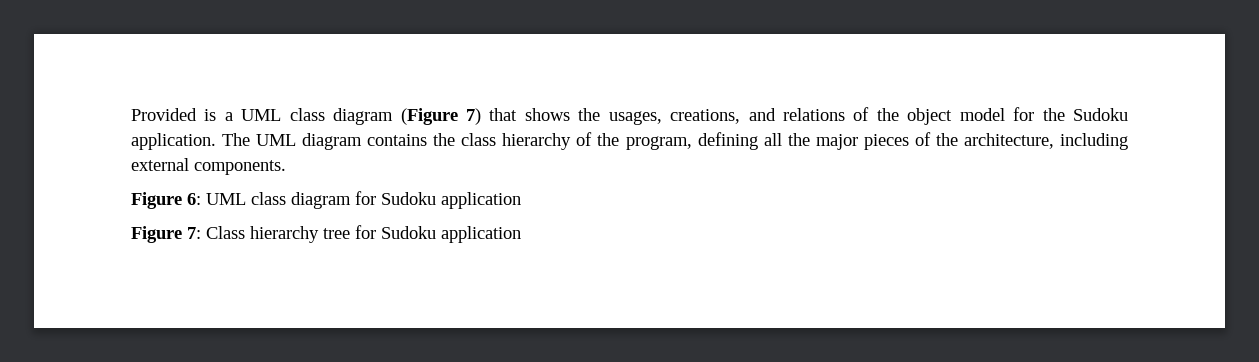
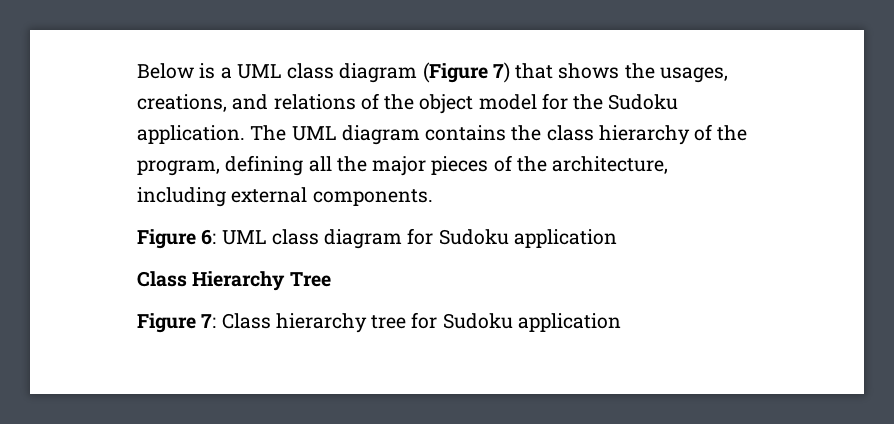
- Provided is a UML class diagram (Figure 7) that shows the usages, creations, and relations of the object model for the Sudoku application.
+ Below is a UML class diagram (Figure 7) that shows the usages, creations, and relations of the object model for the Sudoku application.
+ Class Hierarchy Tree

